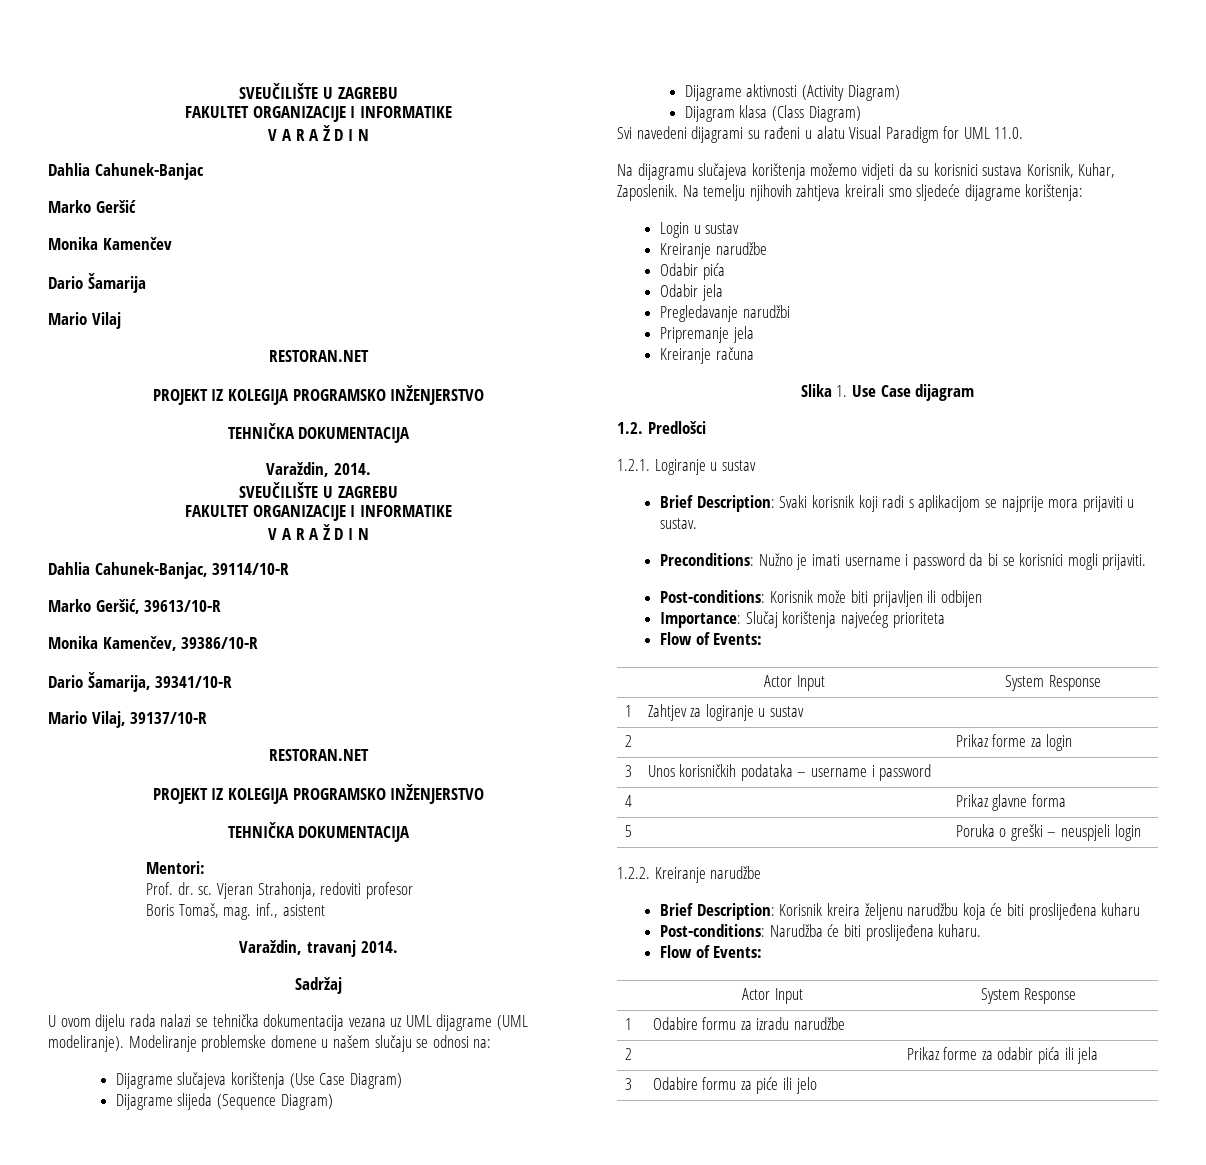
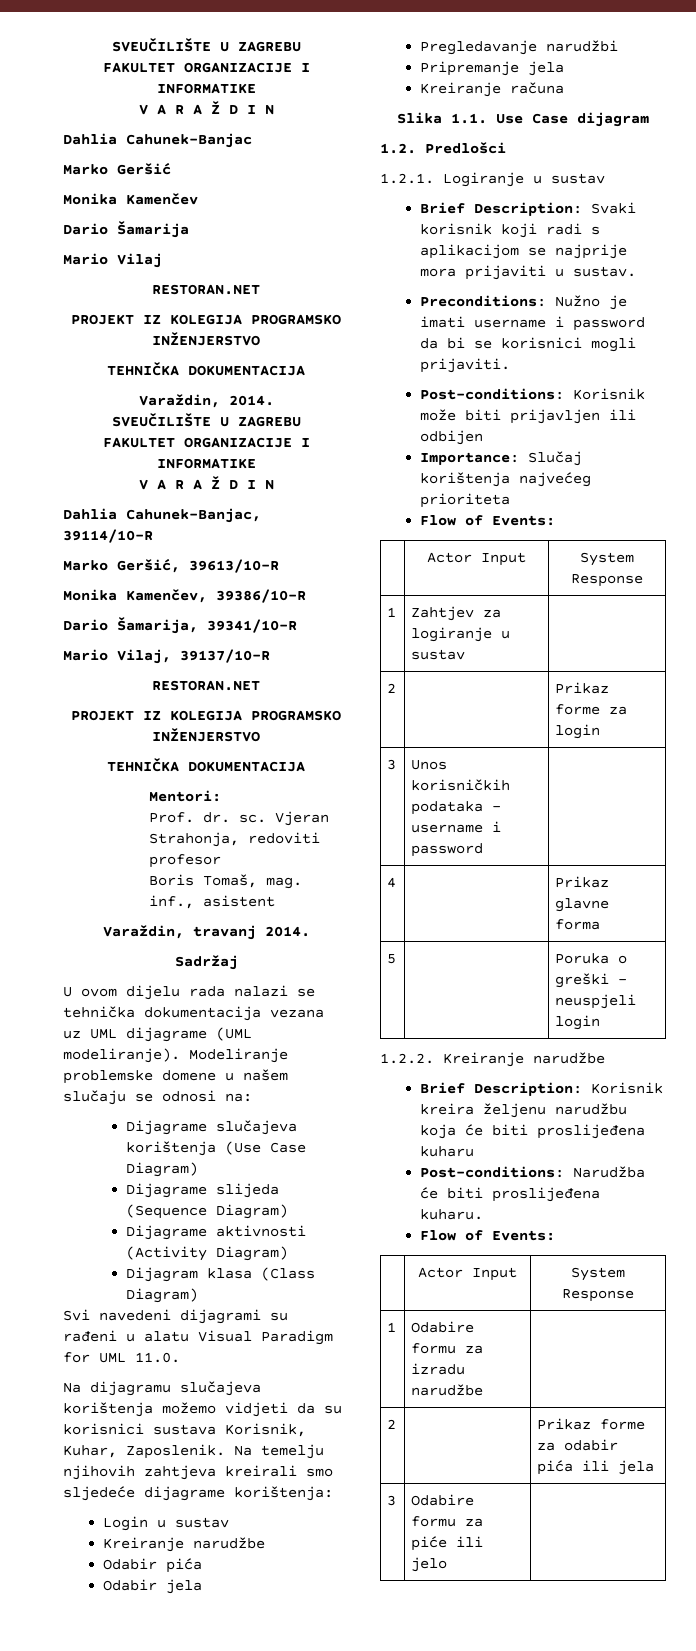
- Slika 1. Use Case dijagram
+ Slika 1.1. Use Case dijagram

